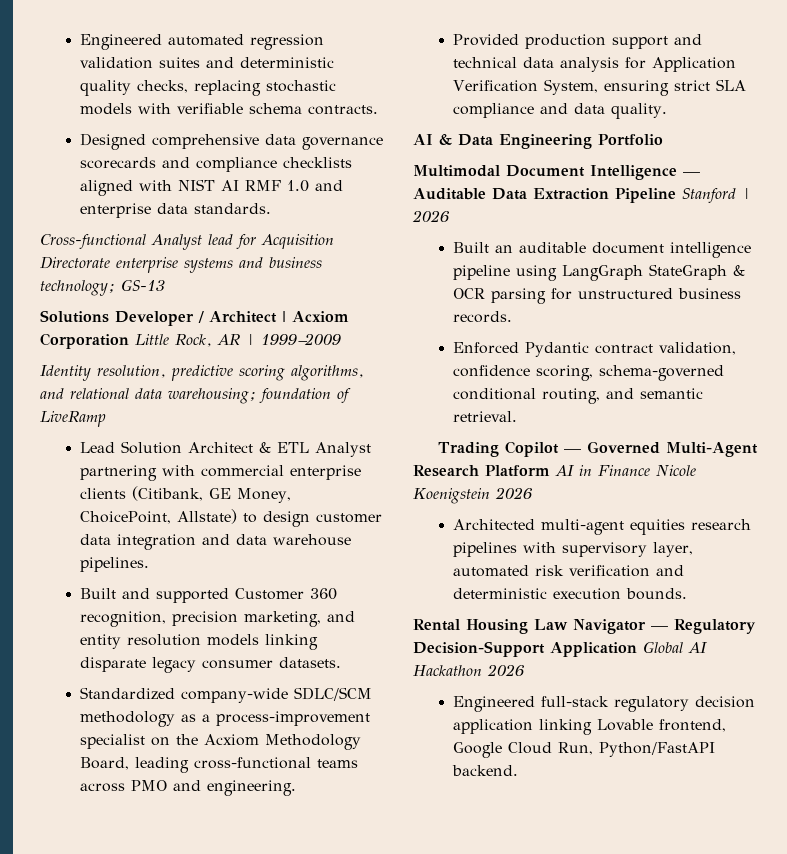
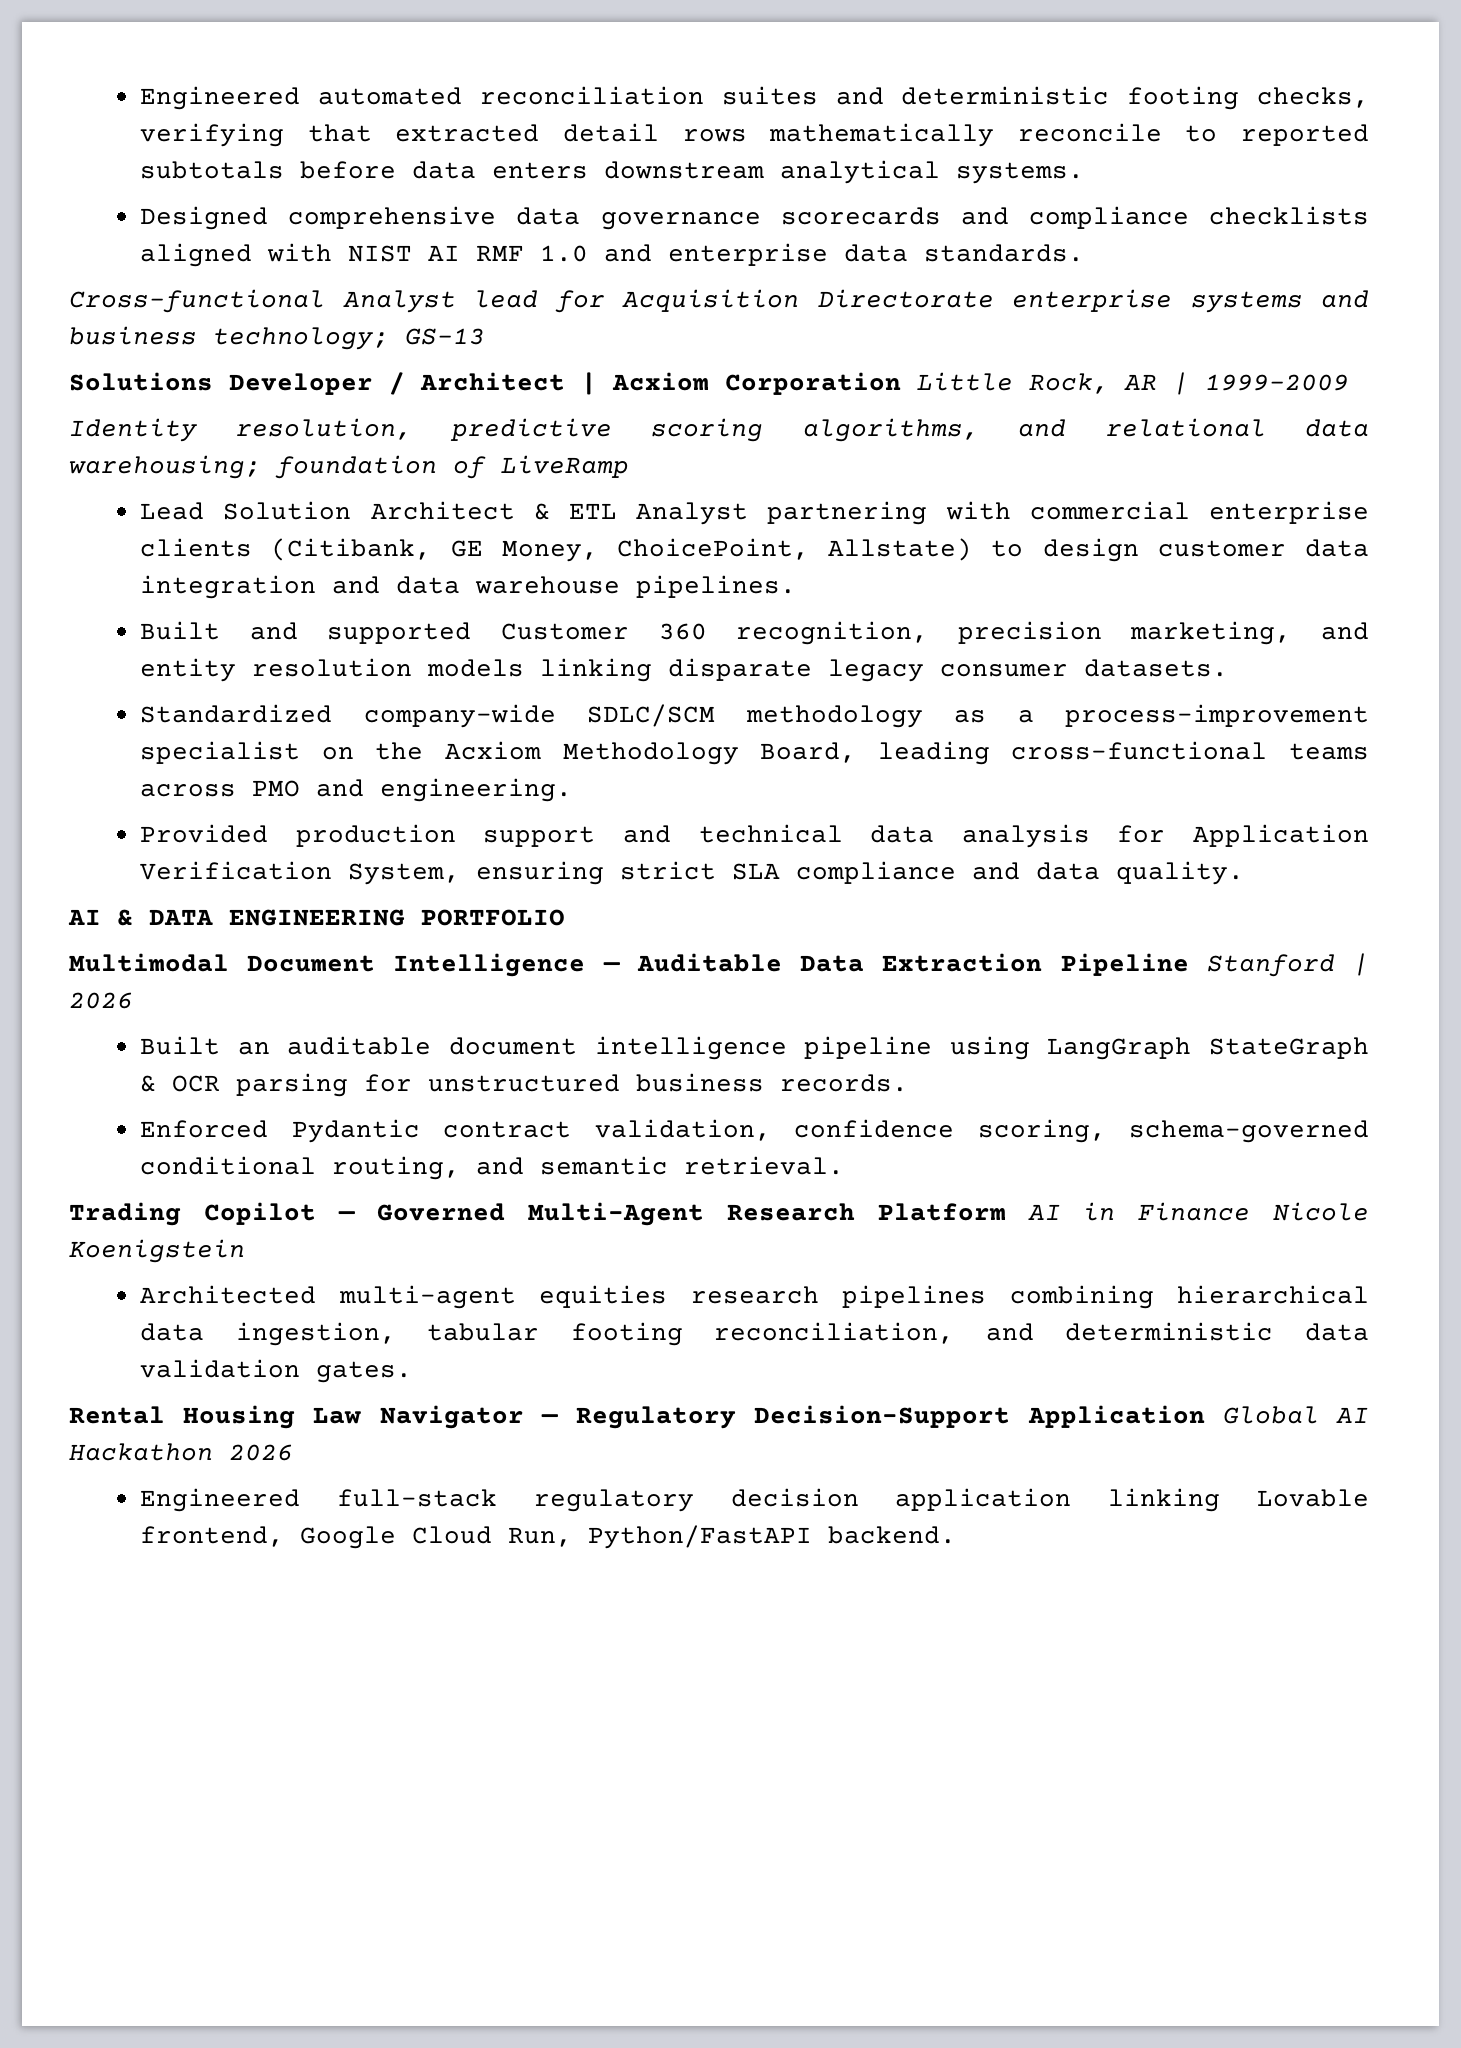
- Engineered automated regression validation suites and deterministic quality checks, replacing stochastic models with verifiable schema contracts.
+ Engineered automated reconciliation suites and deterministic footing checks, verifying that extracted detail rows mathematically reconcile to reported subtotals before data enters downstream analytical systems.
- AI & Data Engineering Portfolio
+ AI & DATA ENGINEERING PORTFOLIO
- Trading Copilot — Governed Multi-Agent Research Platform AI in Finance Nicole Koenigstein 2026
+ Trading Copilot — Governed Multi-Agent Research Platform AI in Finance Nicole Koenigstein
- Architected multi-agent equities research pipelines with supervisory layer, automated risk verification and deterministic execution bounds.
+ Architected multi-agent equities research pipelines combining hierarchical data ingestion, tabular footing reconciliation, and deterministic data validation gates.

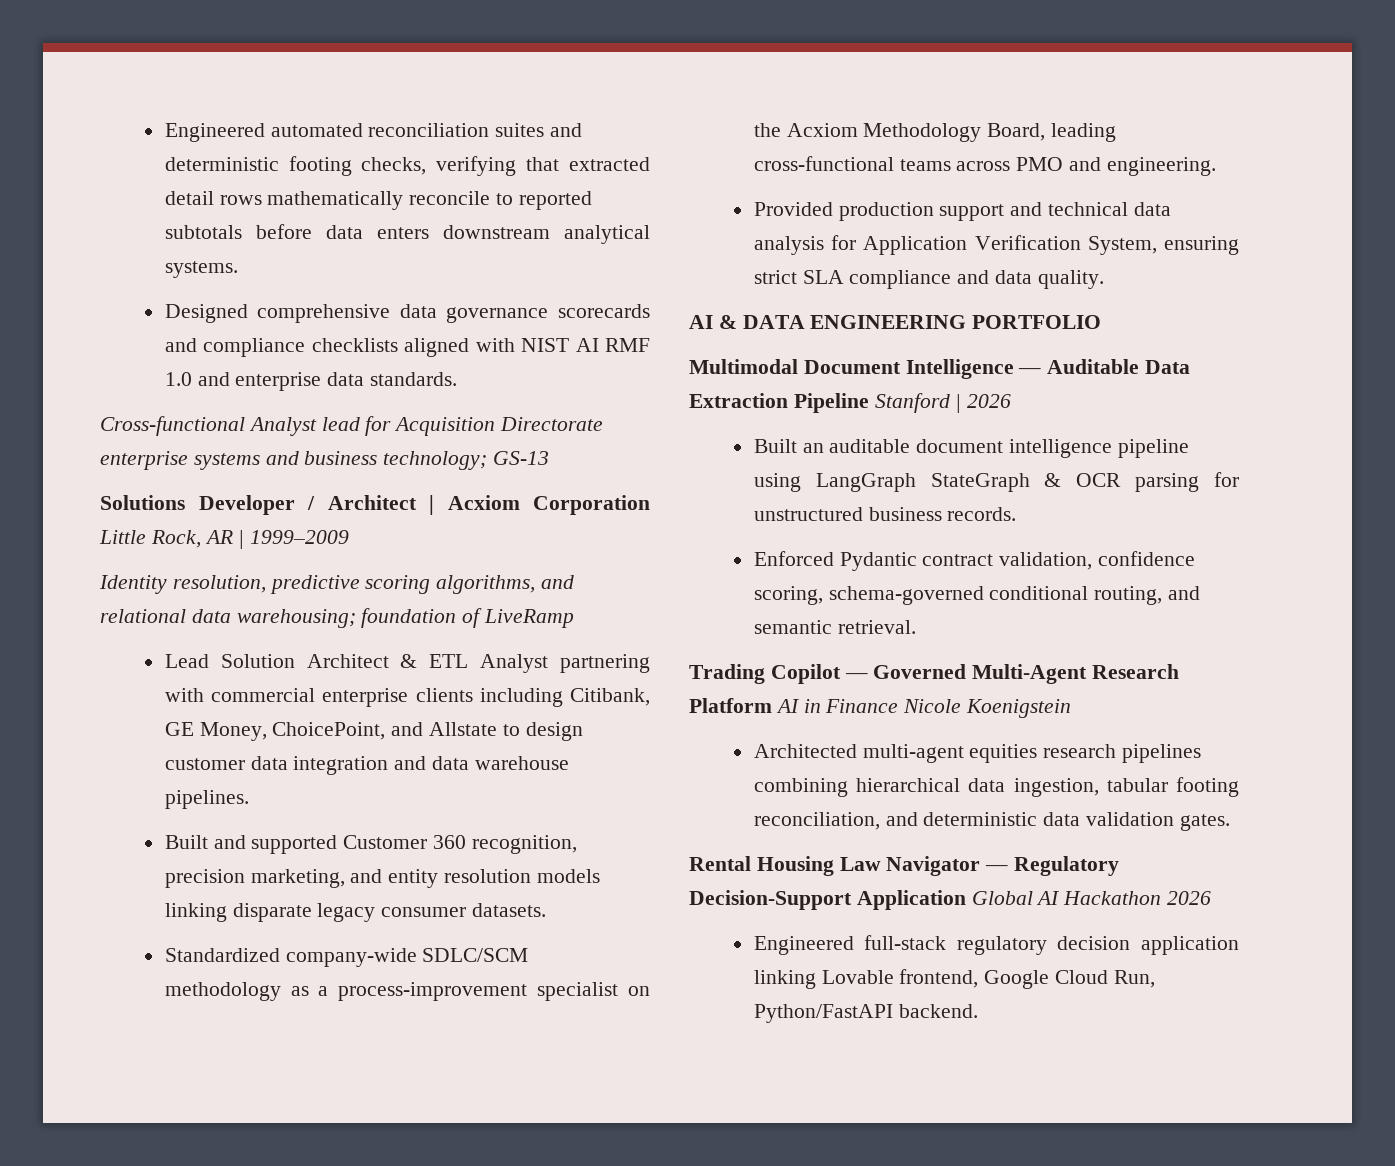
- Lead Solution Architect & ETL Analyst partnering with commercial enterprise clients (Citibank, GE Money, ChoicePoint, Allstate) to design customer data integration and data warehouse pipelines.
+ Lead Solution Architect & ETL Analyst partnering with commercial enterprise clients including Citibank, GE Money, ChoicePoint, and Allstate to design customer data integration and data warehouse pipelines.

